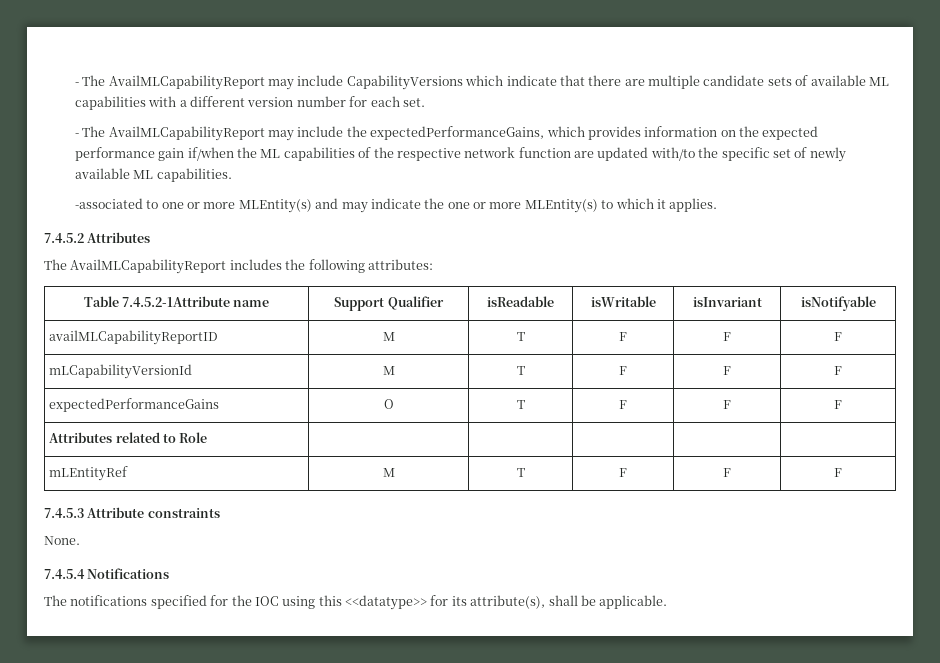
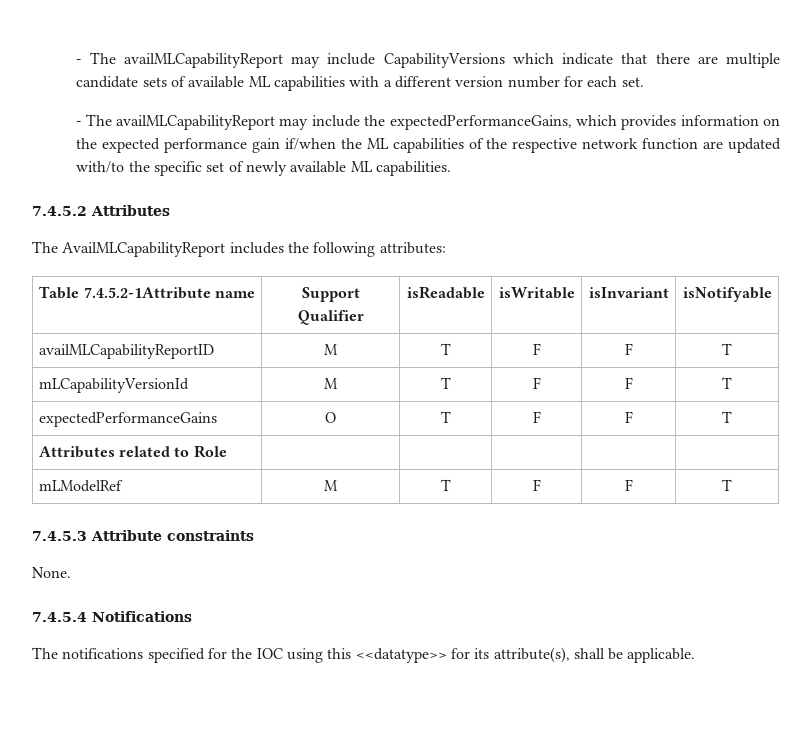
- - The AvailMLCapabilityReport may include CapabilityVersions which indicate that there are multiple candidate sets of available ML capabilities with a different version number for each set.
+ - The availMLCapabilityReport may include CapabilityVersions which indicate that there are multiple candidate sets of available ML capabilities with a different version number for each set.
- - The AvailMLCapabilityReport may include the expectedPerformanceGains, which provides information on the expected performance gain if/when the ML capabilities of the respective network function are updated with/to the specific set of newly available ML capabilities.
+ - The availMLCapabilityReport may include the expectedPerformanceGains, which provides information on the expected performance gain if/when the ML capabilities of the respective network function are updated with/to the specific set of newly available ML capabilities.
- -associated to one or more MLEntity(s) and may indicate the one or more MLEntity(s) to which it applies.
- availMLCapabilityReportID | M | T | F | F | F
+ availMLCapabilityReportID | M | T | F | F | T
- mLCapabilityVersionId | M | T | F | F | F
+ mLCapabilityVersionId | M | T | F | F | T
- expectedPerformanceGains | O | T | F | F | F
+ expectedPerformanceGains | O | T | F | F | T
- mLEntityRef | M | T | F | F | F
+ mLModelRef | M | T | F | F | T

